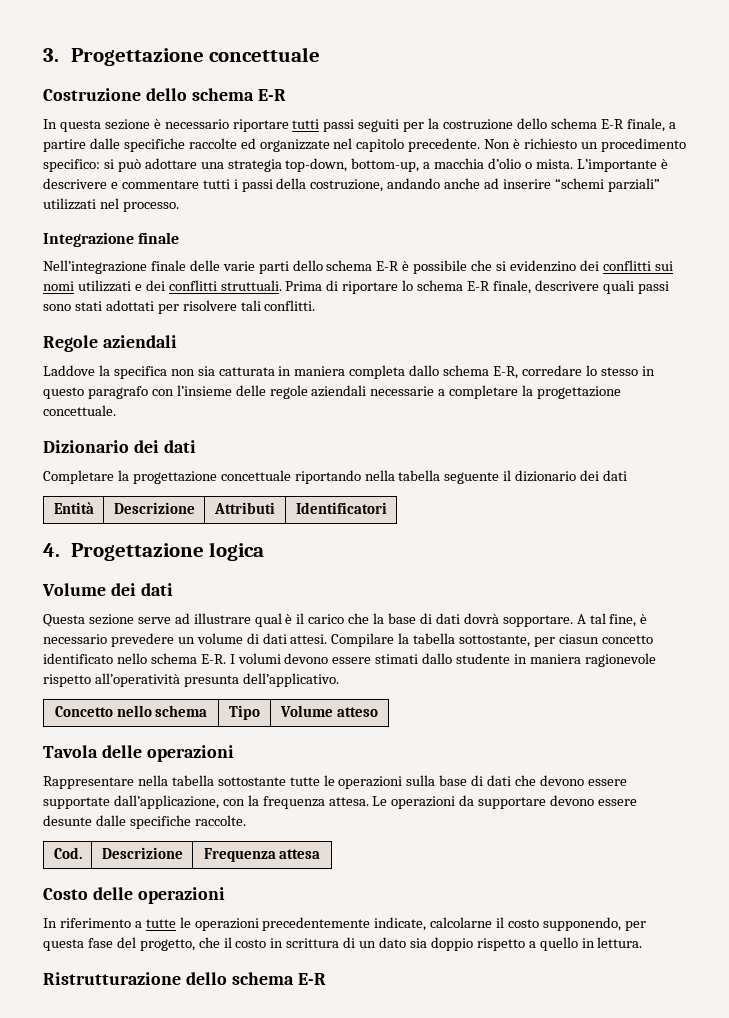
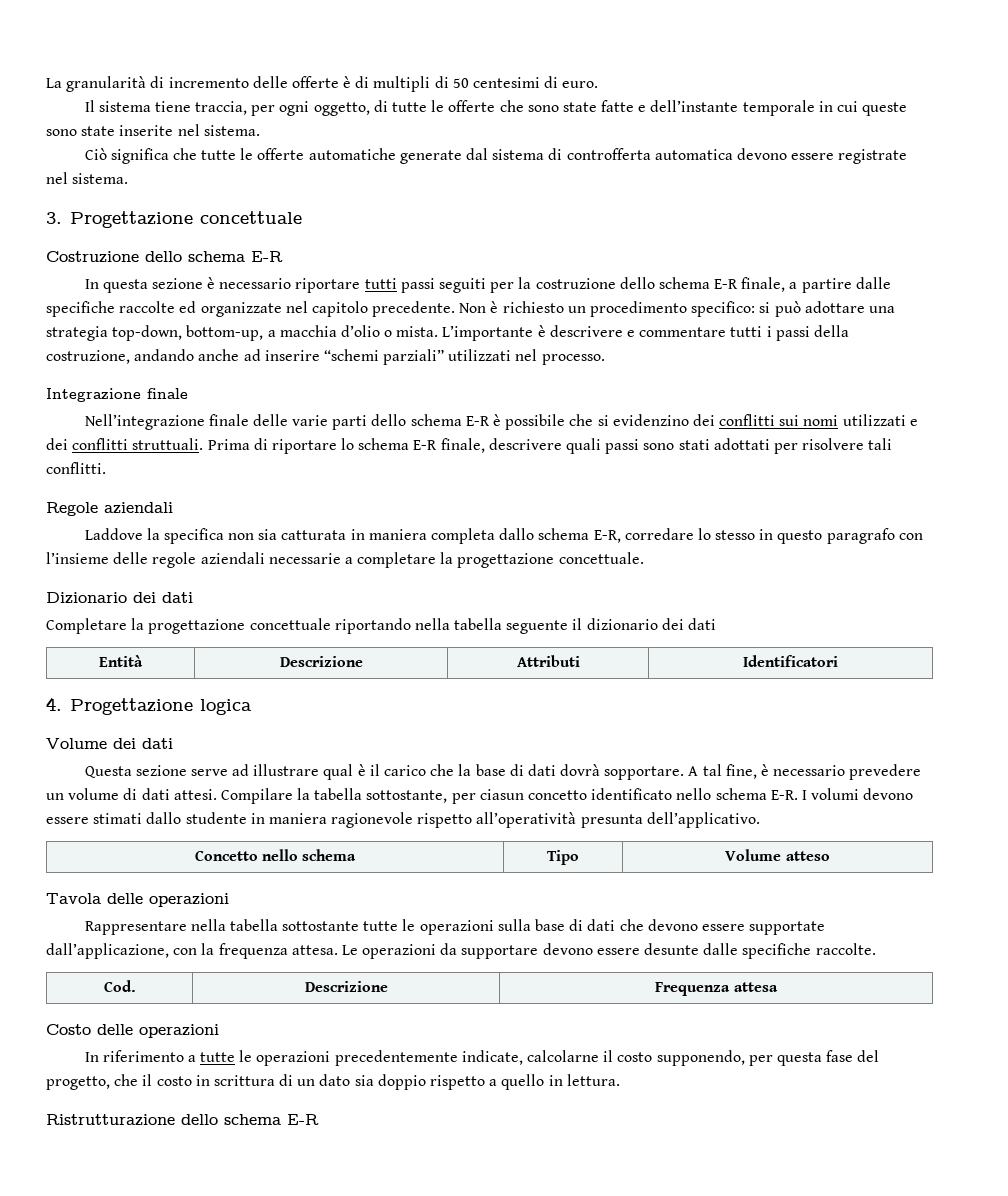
+ La granularità di incremento delle offerte è di multipli di 50 centesimi di euro.
+ Il sistema tiene traccia, per ogni oggetto, di tutte le offerte che sono state fatte e dell’instante temporale in cui queste sono state inserite nel sistema.
+ Ciò significa che tutte le offerte automatiche generate dal sistema di controfferta automatica devono essere registrate nel sistema.

